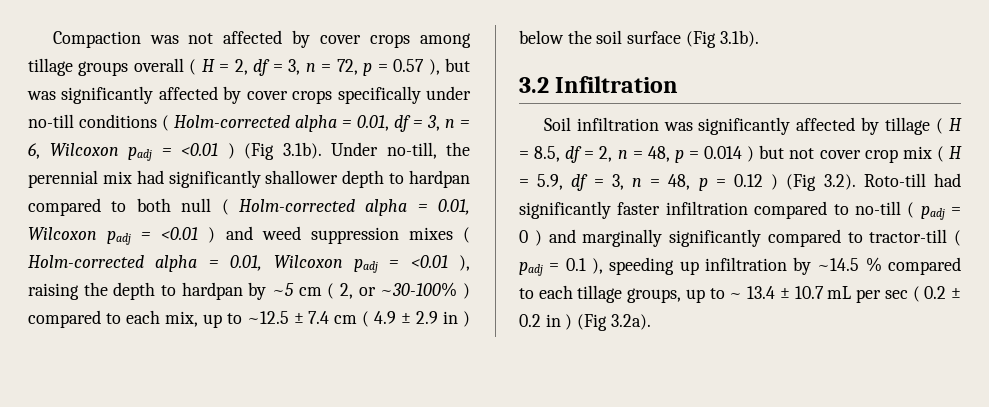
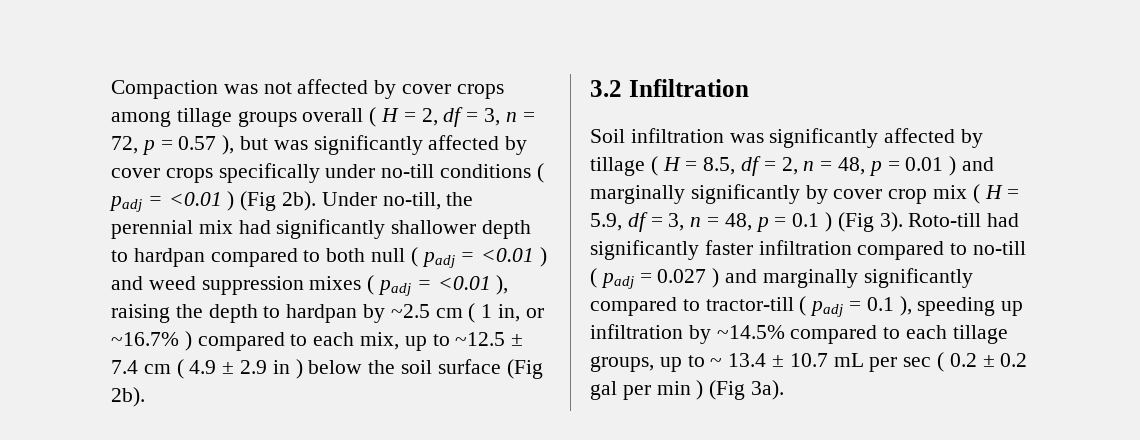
- Compaction was not affected by cover crops among tillage groups overall ( H = 2, df = 3, n = 72, p = 0.57 ), but was significantly affected by cover crops specifically under no-till conditions ( Holm-corrected alpha = 0.01, df = 3, n = 6, Wilcoxon padj = <0.01 ) (Fig 3.1b). Under no-till, the perennial mix had significantly shallower depth to hardpan compared to both null ( Holm-corrected alpha = 0.01, Wilcoxon padj = <0.01 ) and weed suppression mixes ( Holm-corrected alpha = 0.01, Wilcoxon padj = <0.01 ), raising the depth to hardpan by ~5 cm ( 2, or ~30-100% ) compared to each mix, up to ~12.5 ± 7.4 cm ( 4.9 ± 2.9 in ) below the soil surface (Fig 3.1b).
+ Compaction was not affected by cover crops among tillage groups overall ( H = 2, df = 3, n = 72, p = 0.57 ), but was significantly affected by cover crops specifically under no-till conditions ( padj = <0.01 ) (Fig 2b). Under no-till, the perennial mix had significantly shallower depth to hardpan compared to both null ( padj = <0.01 ) and weed suppression mixes ( padj = <0.01 ), raising the depth to hardpan by ~2.5 cm ( 1 in, or ~16.7% ) compared to each mix, up to ~12.5 ± 7.4 cm ( 4.9 ± 2.9 in ) below the soil surface (Fig 2b).
- Soil infiltration was significantly affected by tillage ( H = 8.5, df = 2, n = 48, p = 0.014 ) but not cover crop mix ( H = 5.9, df = 3, n = 48, p = 0.12 ) (Fig 3.2). Roto-till had significantly faster infiltration compared to no-till ( padj = 0 ) and marginally significantly compared to tractor-till ( padj = 0.1 ), speeding up infiltration by ~14.5 % compared to each tillage groups, up to ~ 13.4 ± 10.7 mL per sec ( 0.2 ± 0.2 in ) (Fig 3.2a).
+ Soil infiltration was significantly affected by tillage ( H = 8.5, df = 2, n = 48, p = 0.01 ) and marginally significantly by cover crop mix ( H = 5.9, df = 3, n = 48, p = 0.1 ) (Fig 3). Roto-till had significantly faster infiltration compared to no-till ( padj = 0.027 ) and marginally significantly compared to tractor-till ( padj = 0.1 ), speeding up infiltration by ~14.5% compared to each tillage groups, up to ~ 13.4 ± 10.7 mL per sec ( 0.2 ± 0.2 gal per min ) (Fig 3a).

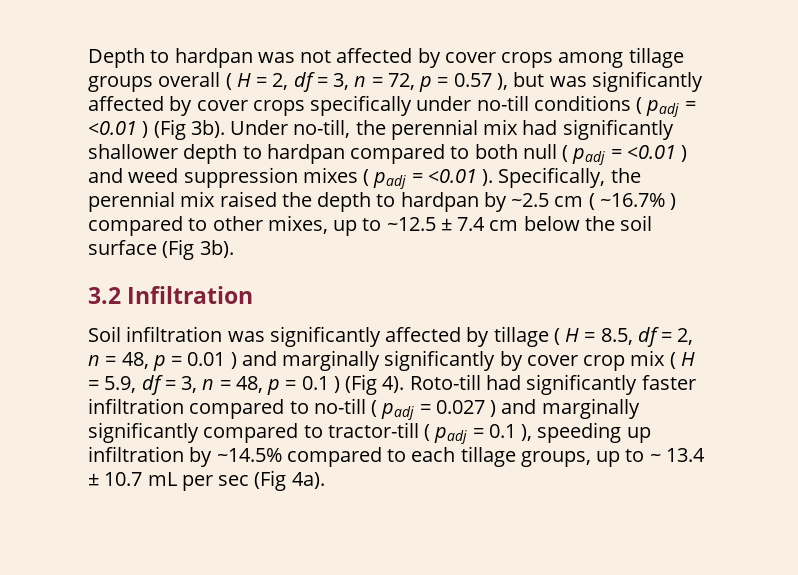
- Compaction was not affected by cover crops among tillage groups overall ( H = 2, df = 3, n = 72, p = 0.57 ), but was significantly affected by cover crops specifically under no-till conditions ( padj = <0.01 ) (Fig 2b).
+ Depth to hardpan was not affected by cover crops among tillage groups overall ( H = 2, df = 3, n = 72, p = 0.57 ), but was significantly affected by cover crops specifically under no-till conditions ( padj = <0.01 ) (Fig 3b).
- Under no-till, the perennial mix had significantly shallower depth to hardpan compared to both null ( padj = <0.01 ) and weed suppression mixes ( padj = <0.01 ), raising the depth to hardpan by ~2.5 cm ( 1 in, or ~16.7% ) compared to each mix, up to ~12.5 ± 7.4 cm ( 4.9 ± 2.9 in ) below the soil surface (Fig 2b).
+ Under no-till, the perennial mix had significantly shallower depth to hardpan compared to both null ( padj = <0.01 ) and weed suppression mixes ( padj = <0.01 ). Specifically, the perennial mix raised the depth to hardpan by ~2.5 cm ( ~16.7% ) compared to other mixes, up to ~12.5 ± 7.4 cm below the soil surface (Fig 3b).
- Soil infiltration was significantly affected by tillage ( H = 8.5, df = 2, n = 48, p = 0.01 ) and marginally significantly by cover crop mix ( H = 5.9, df = 3, n = 48, p = 0.1 ) (Fig 3).
+ Soil infiltration was significantly affected by tillage ( H = 8.5, df = 2, n = 48, p = 0.01 ) and marginally significantly by cover crop mix ( H = 5.9, df = 3, n = 48, p = 0.1 ) (Fig 4).
- Roto-till had significantly faster infiltration compared to no-till ( padj = 0.027 ) and marginally significantly compared to tractor-till ( padj = 0.1 ), speeding up infiltration by ~14.5% compared to each tillage groups, up to ~ 13.4 ± 10.7 mL per sec ( 0.2 ± 0.2 gal per min ) (Fig 3a).
+ Roto-till had significantly faster infiltration compared to no-till ( padj = 0.027 ) and marginally significantly compared to tractor-till ( padj = 0.1 ), speeding up infiltration by ~14.5% compared to each tillage groups, up to ~ 13.4 ± 10.7 mL per sec (Fig 4a).

